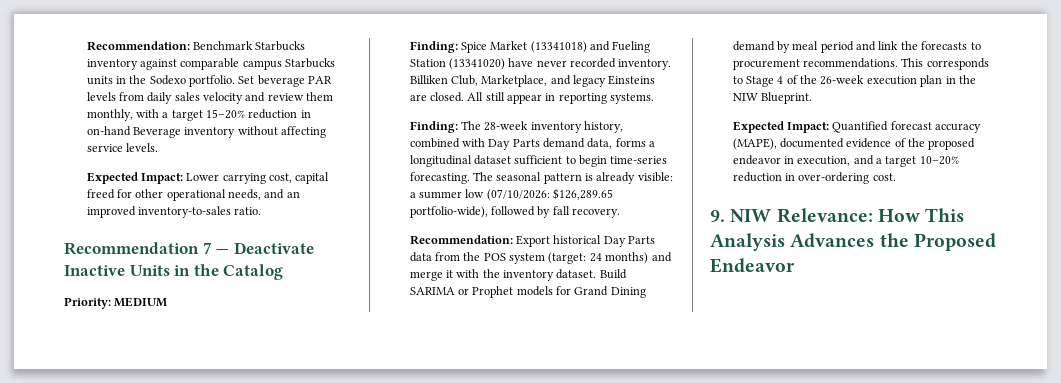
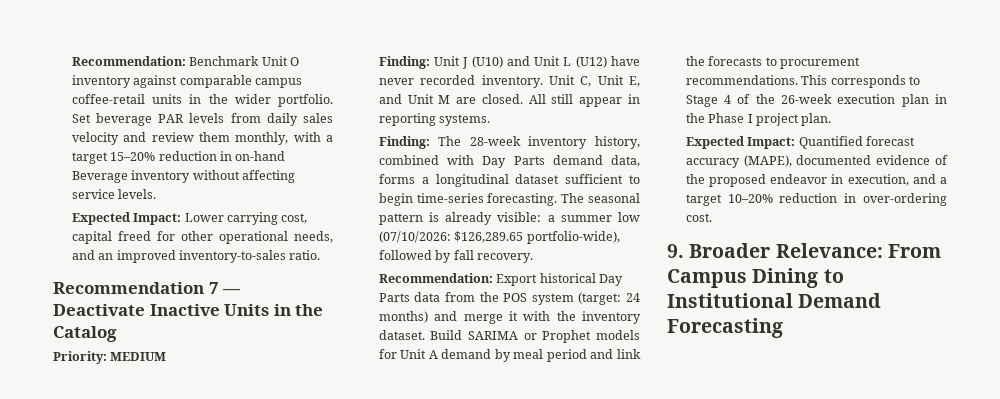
- Recommendation: Benchmark Starbucks inventory against comparable campus Starbucks units in the Sodexo portfolio.
+ Recommendation: Benchmark Unit O inventory against comparable campus coffee-retail units in the wider portfolio.
- Finding: Spice Market (13341018) and Fueling Station (13341020) have never recorded inventory. Billiken Club, Marketplace, and legacy Einsteins are closed.
+ Finding: Unit J (U10) and Unit L (U12) have never recorded inventory. Unit C, Unit E, and Unit M are closed.
- Build SARIMA or Prophet models for Grand Dining demand by meal period and link the forecasts to procurement recommendations.
+ Build SARIMA or Prophet models for Unit A demand by meal period and link the forecasts to procurement recommendations.
- This corresponds to Stage 4 of the 26-week execution plan in the NIW Blueprint.
+ This corresponds to Stage 4 of the 26-week execution plan in the Phase I project plan.
- 9. NIW Relevance: How This Analysis Advances the Proposed Endeavor
+ 9. Broader Relevance: From Campus Dining to Institutional Demand Forecasting

